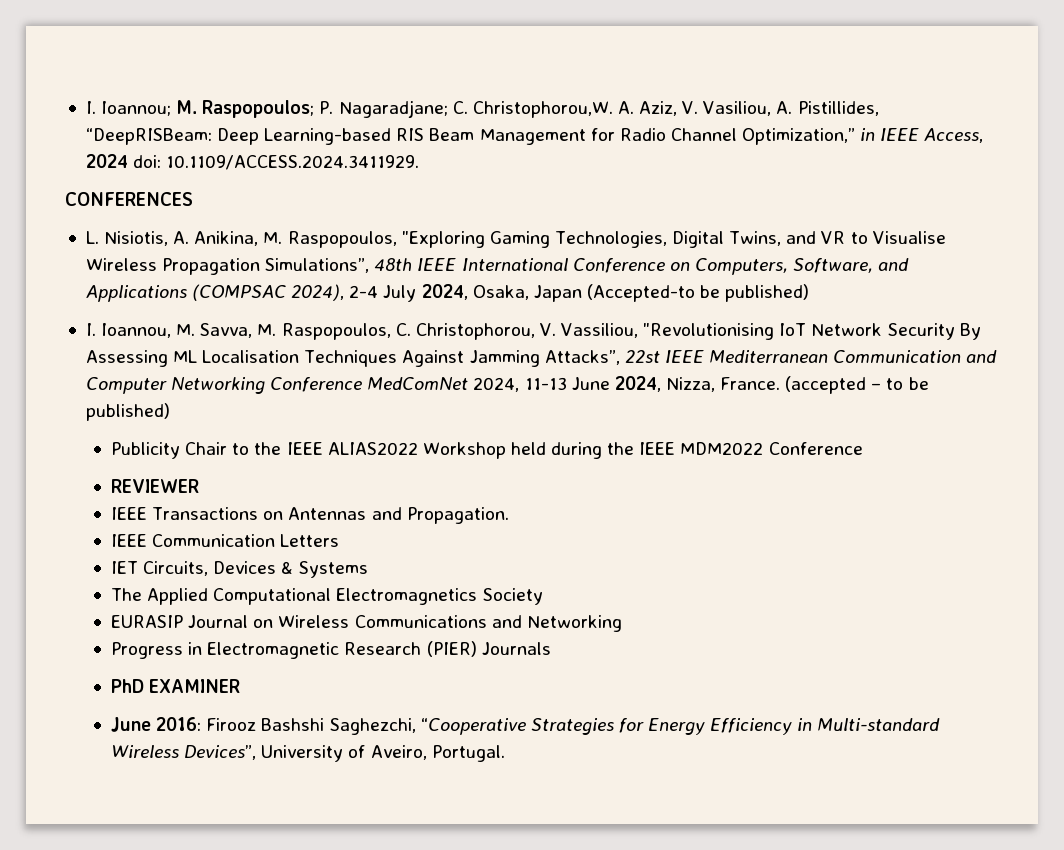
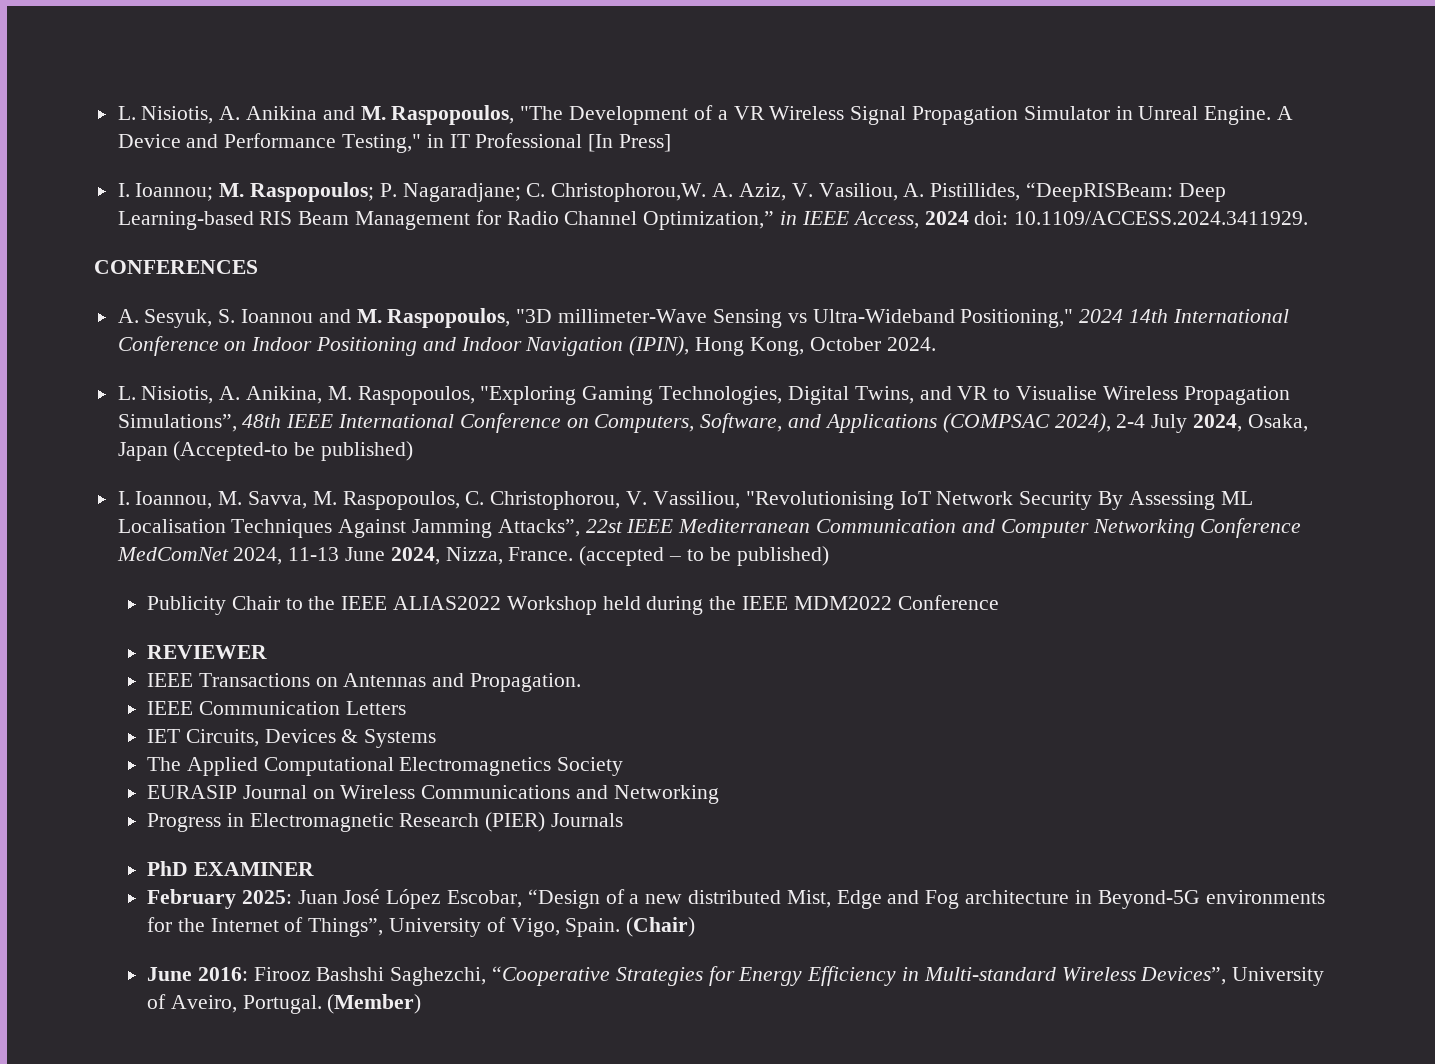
+ L. Nisiotis, A. Anikina and M. Raspopoulos, "The Development of a VR Wireless Signal Propagation Simulator in Unreal Engine. A Device and Performance Testing," in IT Professional [In Press]
+ A. Sesyuk, S. Ioannou and M. Raspopoulos, "3D millimeter-Wave Sensing vs Ultra-Wideband Positioning," 2024 14th International Conference on Indoor Positioning and Indoor Navigation (IPIN), Hong Kong, October 2024.
+ February 2025: Juan José López Escobar, “Design of a new distributed Mist, Edge and Fog architecture in Beyond-5G environments for the Internet of Things”, University of Vigo, Spain. (Chair)
+ (Member)

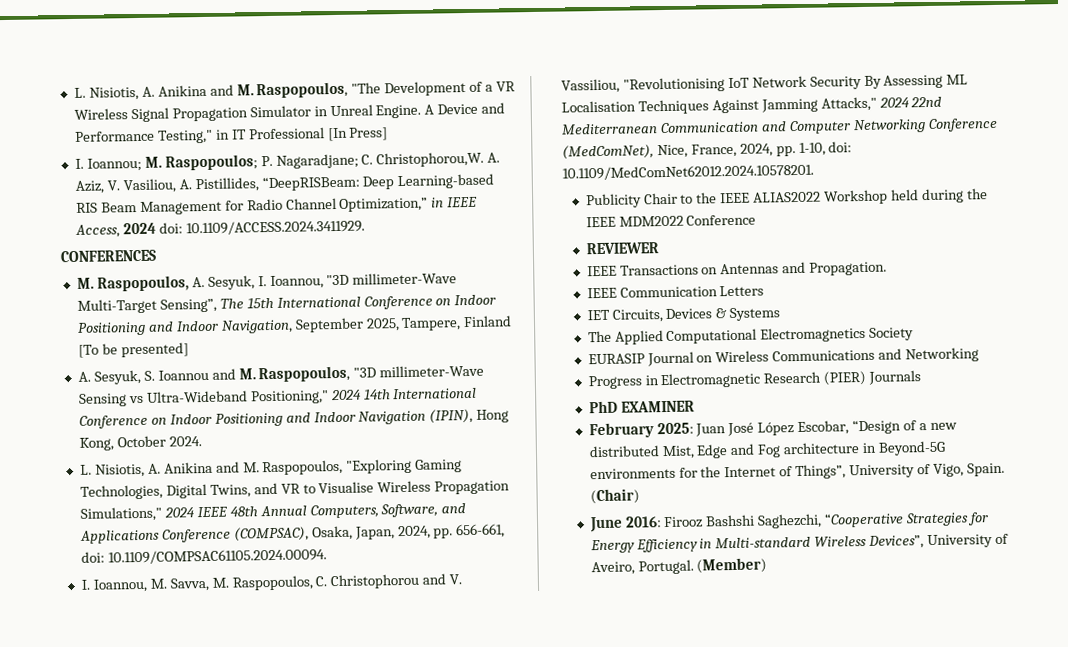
+ M. Raspopoulos, A. Sesyuk, I. Ioannou, "3D millimeter-Wave Multi-Target Sensing”, The 15th International Conference on Indoor Positioning and Indoor Navigation, September 2025, Tampere, Finland [To be presented]
- L. Nisiotis, A. Anikina, M. Raspopoulos, "Exploring Gaming Technologies, Digital Twins, and VR to Visualise Wireless Propagation Simulations”, 48th IEEE International Conference on Computers, Software, and Applications (COMPSAC 2024), 2-4 July 2024, Osaka, Japan (Accepted-to be published)
+ L. Nisiotis, A. Anikina and M. Raspopoulos, "Exploring Gaming Technologies, Digital Twins, and VR to Visualise Wireless Propagation Simulations," 2024 IEEE 48th Annual Computers, Software, and Applications Conference (COMPSAC), Osaka, Japan, 2024, pp. 656-661, doi: 10.1109/COMPSAC61105.2024.00094.
- I. Ioannou, M. Savva, M. Raspopoulos, C. Christophorou, V. Vassiliou, "Revolutionising IoT Network Security By Assessing ML Localisation Techniques Against Jamming Attacks”, 22st IEEE Mediterranean Communication and Computer Networking Conference MedComNet 2024, 11-13 June 2024, Nizza, France. (accepted – to be published)
+ I. Ioannou, M. Savva, M. Raspopoulos, C. Christophorou and V. Vassiliou, "Revolutionising IoT Network Security By Assessing ML Localisation Techniques Against Jamming Attacks," 2024 22nd Mediterranean Communication and Computer Networking Conference (MedComNet), Nice, France, 2024, pp. 1-10, doi: 10.1109/MedComNet62012.2024.10578201.

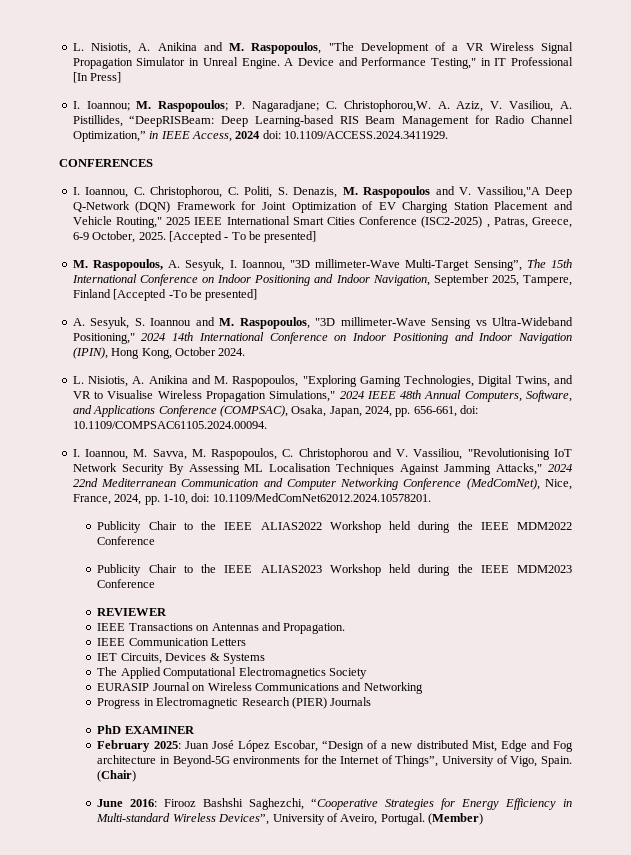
+ I. Ioannou, C. Christophorou, C. Politi, S. Denazis, M. Raspopoulos and V. Vassiliou,"A Deep Q-Network (DQN) Framework for Joint Optimization of EV Charging Station Placement and Vehicle Routing," 2025 IEEE International Smart Cities Conference (ISC2-2025) , Patras, Greece, 6-9 October, 2025. [Accepted - To be presented]
- M. Raspopoulos, A. Sesyuk, I. Ioannou, "3D millimeter-Wave Multi-Target Sensing”, The 15th International Conference on Indoor Positioning and Indoor Navigation, September 2025, Tampere, Finland [To be presented]
+ M. Raspopoulos, A. Sesyuk, I. Ioannou, "3D millimeter-Wave Multi-Target Sensing”, The 15th International Conference on Indoor Positioning and Indoor Navigation, September 2025, Tampere, Finland [Accepted -To be presented]
+ Publicity Chair to the IEEE ALIAS2023 Workshop held during the IEEE MDM2023 Conference

